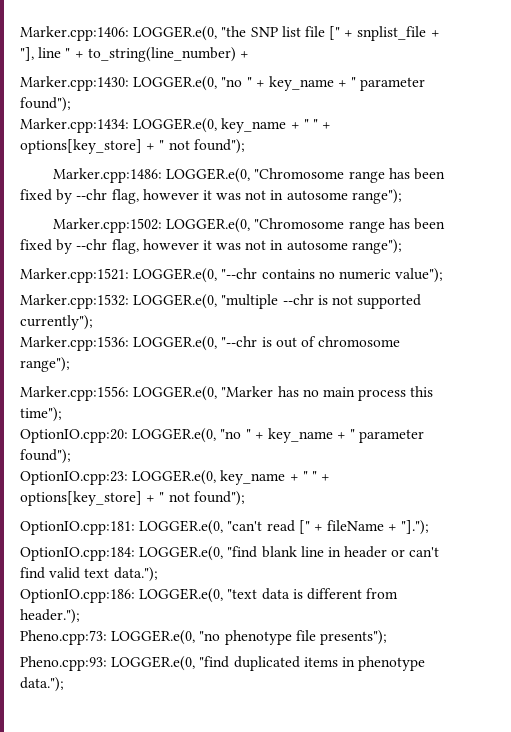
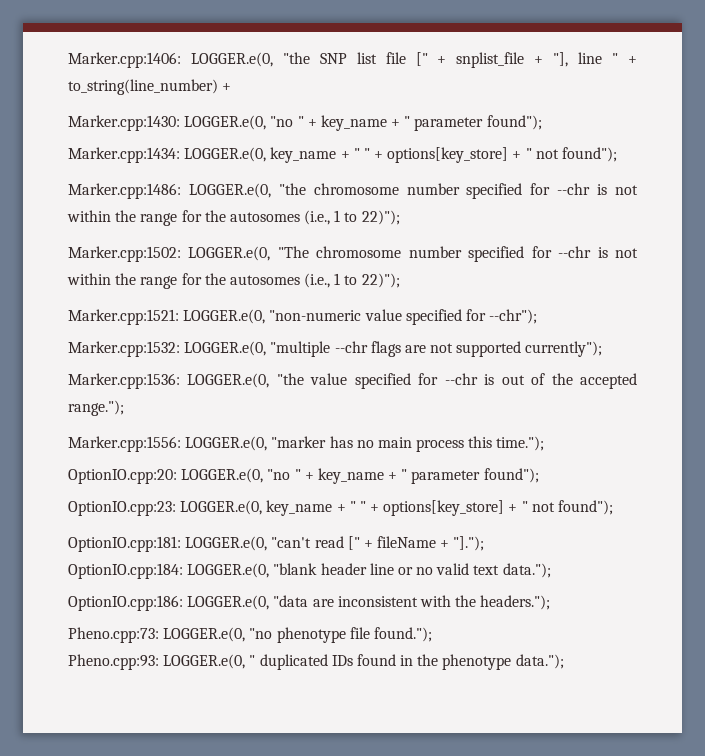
- Marker.cpp:1486: LOGGER.e(0, "Chromosome range has been fixed by --chr flag, however it was not in autosome range");
- Marker.cpp:1502: LOGGER.e(0, "Chromosome range has been fixed by --chr flag, however it was not in autosome range");
- Marker.cpp:1521: LOGGER.e(0, "--chr contains no numeric value");
+ Marker.cpp:1486: LOGGER.e(0, "the chromosome number specified for --chr is not within the range for the autosomes (i.e., 1 to 22)");
+ Marker.cpp:1502: LOGGER.e(0, "The chromosome number specified for --chr is not within the range for the autosomes (i.e., 1 to 22)");
+ Marker.cpp:1521: LOGGER.e(0, "non-numeric value specified for --chr");
- Marker.cpp:1532: LOGGER.e(0, "multiple --chr is not supported currently");
+ Marker.cpp:1532: LOGGER.e(0, "multiple --chr flags are not supported currently");
- Marker.cpp:1536: LOGGER.e(0, "--chr is out of chromosome range");
+ Marker.cpp:1536: LOGGER.e(0, "the value specified for --chr is out of the accepted range.");
- Marker.cpp:1556: LOGGER.e(0, "Marker has no main process this time");
+ Marker.cpp:1556: LOGGER.e(0, "marker has no main process this time.");
- OptionIO.cpp:184: LOGGER.e(0, "find blank line in header or can't find valid text data.");
+ OptionIO.cpp:184: LOGGER.e(0, "blank header line or no valid text data.");
- OptionIO.cpp:186: LOGGER.e(0, "text data is different from header.");
+ OptionIO.cpp:186: LOGGER.e(0, "data are inconsistent with the headers.");
- Pheno.cpp:73: LOGGER.e(0, "no phenotype file presents");
+ Pheno.cpp:73: LOGGER.e(0, "no phenotype file found.");
- Pheno.cpp:93: LOGGER.e(0, "find duplicated items in phenotype data.");
+ Pheno.cpp:93: LOGGER.e(0, " duplicated IDs found in the phenotype data.");

